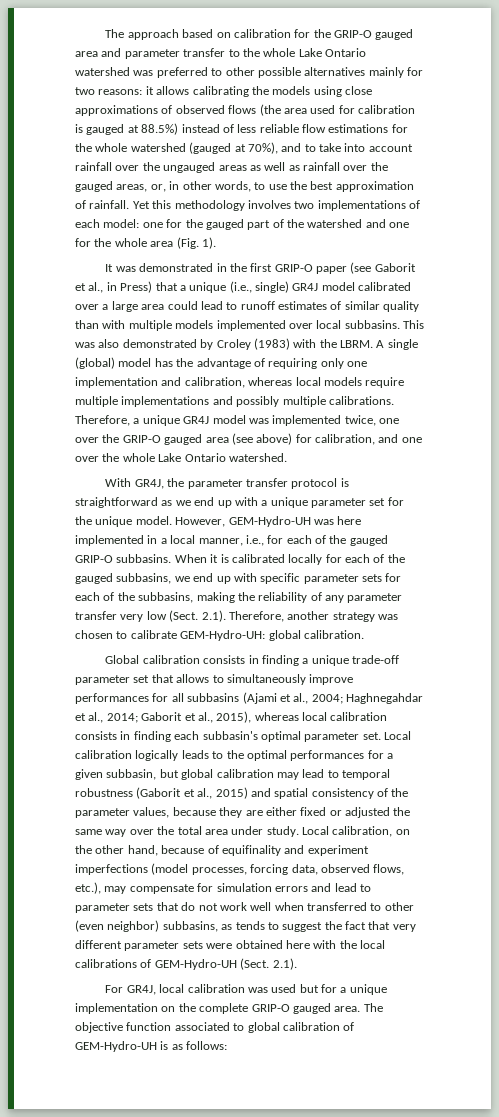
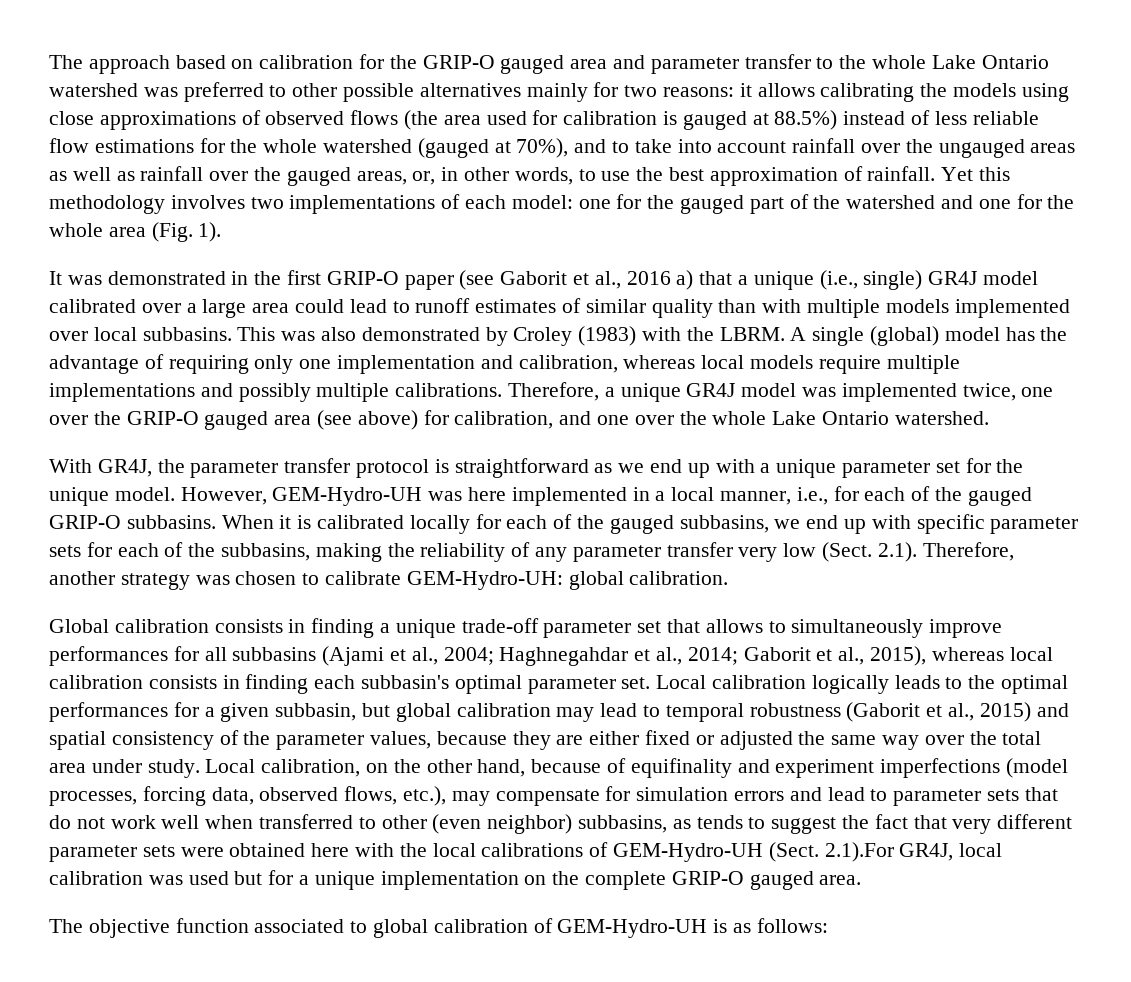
- It was demonstrated in the first GRIP-O paper (see Gaborit et al., in Press) that a unique (i.e., single) GR4J model calibrated over a large area could lead to runoff estimates of similar quality than with multiple models implemented over local subbasins.
+ It was demonstrated in the first GRIP-O paper (see Gaborit et al., 2016 a) that a unique (i.e., single) GR4J model calibrated over a large area could lead to runoff estimates of similar quality than with multiple models implemented over local subbasins.
- Local calibration, on the other hand, because of equifinality and experiment imperfections (model processes, forcing data, observed flows, etc.), may compensate for simulation errors and lead to parameter sets that do not work well when transferred to other (even neighbor) subbasins, as tends to suggest the fact that very different parameter sets were obtained here with the local calibrations of GEM-Hydro-UH (Sect. 2.1).
- For GR4J, local calibration was used but for a unique implementation on the complete GRIP-O gauged area. The objective function associated to global calibration of GEM-Hydro-UH is as follows:
+ Local calibration, on the other hand, because of equifinality and experiment imperfections (model processes, forcing data, observed flows, etc.), may compensate for simulation errors and lead to parameter sets that do not work well when transferred to other (even neighbor) subbasins, as tends to suggest the fact that very different parameter sets were obtained here with the local calibrations of GEM-Hydro-UH (Sect. 2.1).For GR4J, local calibration was used but for a unique implementation on the complete GRIP-O gauged area.
+ The objective function associated to global calibration of GEM-Hydro-UH is as follows:

